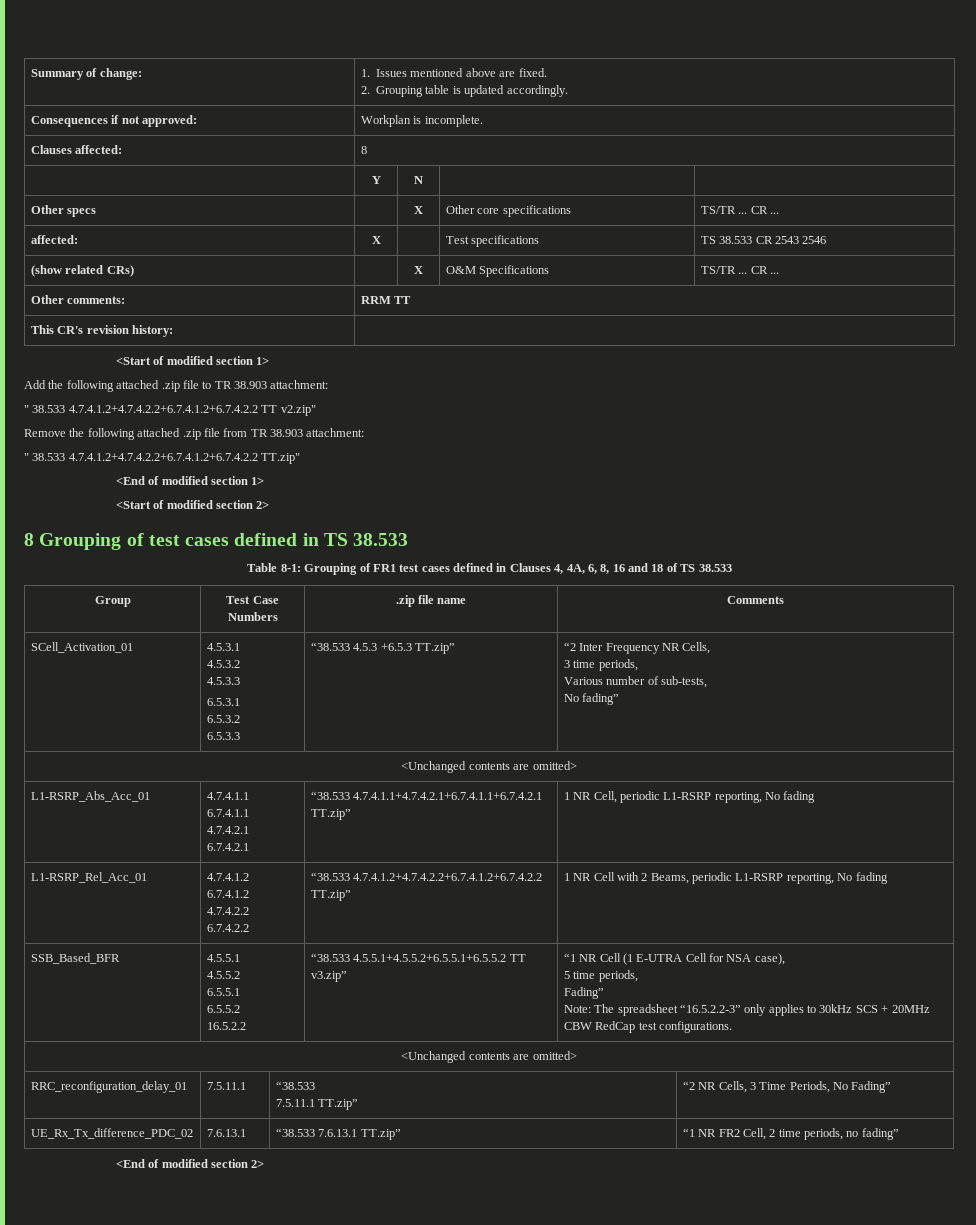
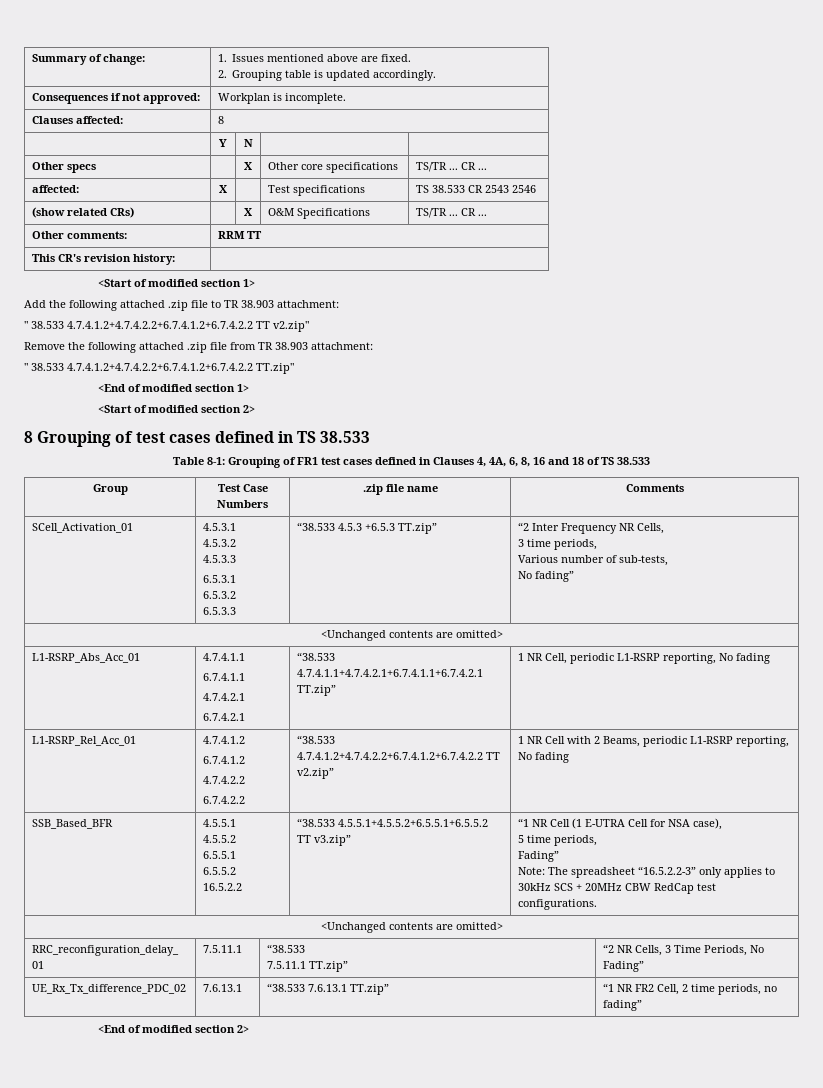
  L1-RSRP_Rel_Acc_01 | 4.7.4.1.2
  6.7.4.1.2
  4.7.4.2.2
- 6.7.4.2.2 | “38.533 4.7.4.1.2+4.7.4.2.2+6.7.4.1.2+6.7.4.2.2 TT.zip” | 1 NR Cell with 2 Beams, periodic L1-RSRP reporting, No fading
+ 6.7.4.2.2 | “38.533 4.7.4.1.2+4.7.4.2.2+6.7.4.1.2+6.7.4.2.2 TT v2.zip” | 1 NR Cell with 2 Beams, periodic L1-RSRP reporting, No fading

